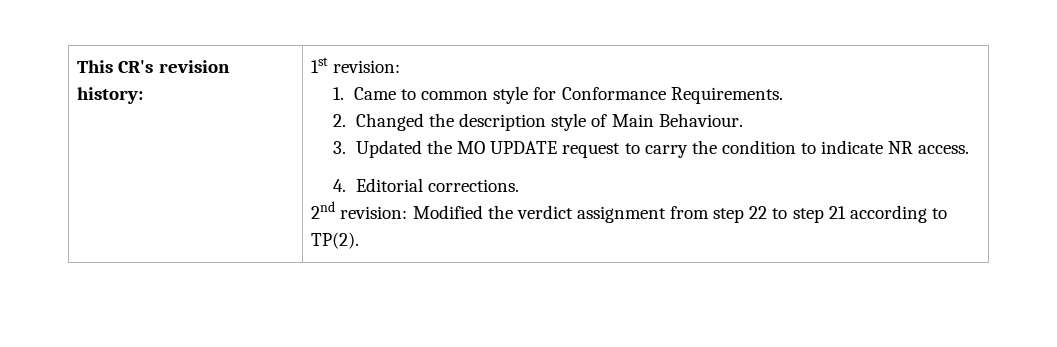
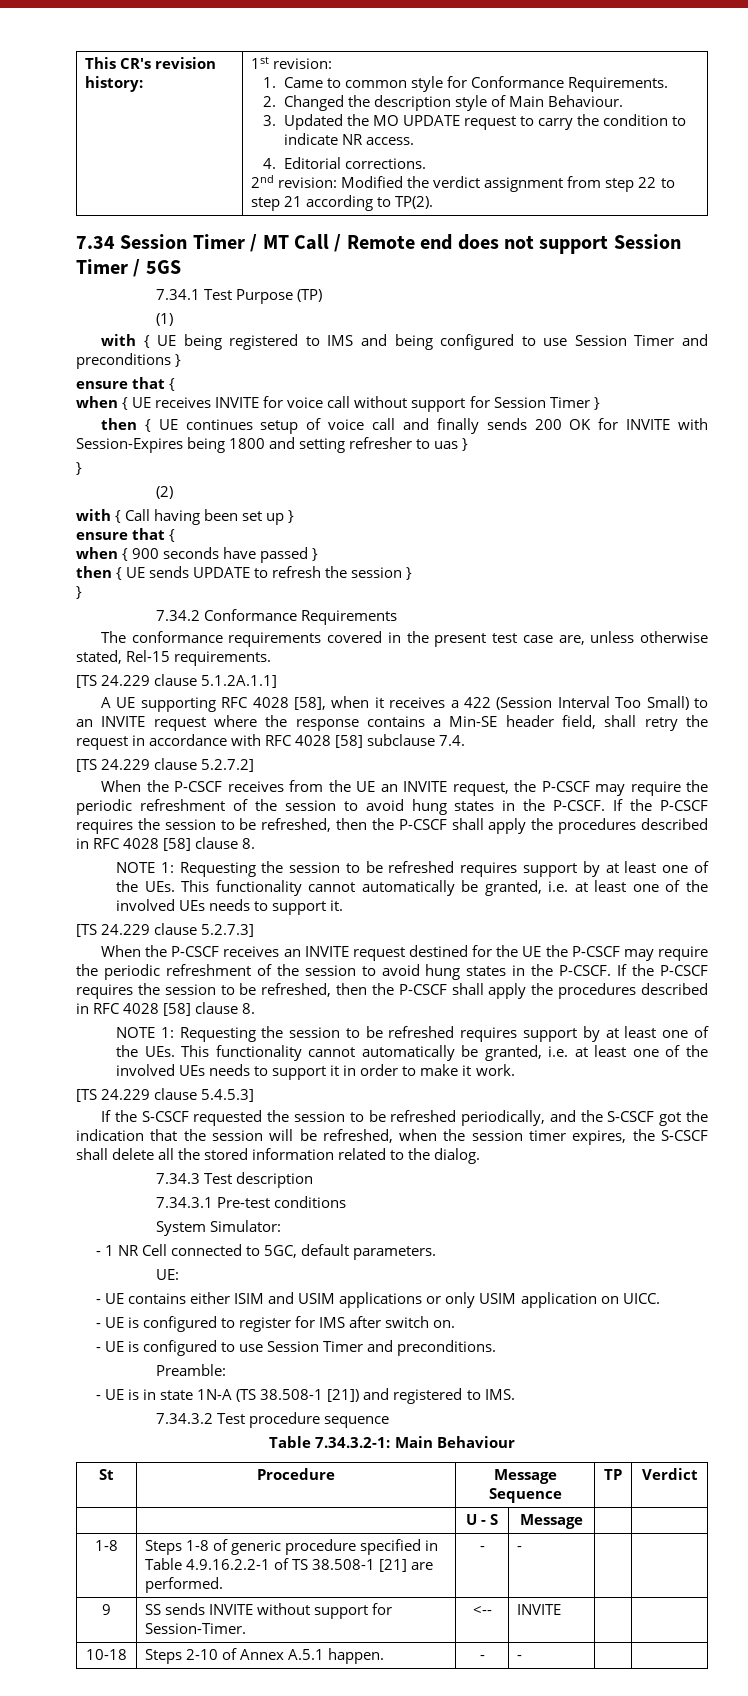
+ 7.34 Session Timer / MT Call / Remote end does not support Session Timer / 5GS
+ 7.34.1 Test Purpose (TP)
+ (1)
+ with { UE being registered to IMS and being configured to use Session Timer and preconditions }
+ ensure that {
+ when { UE receives INVITE for voice call without support for Session Timer }
+ then { UE continues setup of voice call and finally sends 200 OK for INVITE with Session-Expires being 1800 and setting refresher to uas }
+ }
+ (2)
+ with { Call having been set up }
+ ensure that {
+ when { 900 seconds have passed }
+ then { UE sends UPDATE to refresh the session }
+ }
+ 7.34.2 Conformance Requirements
+ The conformance requirements covered in the present test case are, unless otherwise stated, Rel-15 requirements.
+ [TS 24.229 clause 5.1.2A.1.1]
+ A UE supporting RFC 4028 [58], when it receives a 422 (Session Interval Too Small) to an INVITE request where the response contains a Min-SE header field, shall retry the request in accordance with RFC 4028 [58] subclause 7.4.
+ [TS 24.229 clause 5.2.7.2]
+ When the P-CSCF receives from the UE an INVITE request, the P-CSCF may require the periodic refreshment of the session to avoid hung states in the P-CSCF. If the P-CSCF requires the session to be refreshed, then the P-CSCF shall apply the procedures described in RFC 4028 [58] clause 8.
+ NOTE 1: Requesting the session to be refreshed requires support by at least one of the UEs. This functionality cannot automatically be granted, i.e. at least one of the involved UEs needs to support it.
+ [TS 24.229 clause 5.2.7.3]
+ When the P-CSCF receives an INVITE request destined for the UE the P-CSCF may require the periodic refreshment of the session to avoid hung states in the P-CSCF. If the P-CSCF requires the session to be refreshed, then the P-CSCF shall apply the procedures described in RFC 4028 [58] clause 8.
+ NOTE 1: Requesting the session to be refreshed requires support by at least one of the UEs. This functionality cannot automatically be granted, i.e. at least one of the involved UEs needs to support it in order to make it work.
+ [TS 24.229 clause 5.4.5.3]
+ If the S-CSCF requested the session to be refreshed periodically, and the S-CSCF got the indication that the session will be refreshed, when the session timer expires, the S-CSCF shall delete all the stored information related to the dialog.
+ 7.34.3 Test description
+ 7.34.3.1 Pre-test conditions
+ System Simulator:
+ - 1 NR Cell connected to 5GC, default parameters.
+ UE:
+ - UE contains either ISIM and USIM applications or only USIM application on UICC.
+ - UE is configured to register for IMS after switch on.
+ - UE is configured to use Session Timer and preconditions.
+ Preamble:
+ - UE is in state 1N-A (TS 38.508-1 [21]) and registered to IMS.
+ 7.34.3.2 Test procedure sequence
+ Table 7.34.3.2-1: Main Behaviour
+ St | Procedure | Message Sequence | TP | Verdict
+ | | U - S | Message | |
+ 1-8 | Steps 1-8 of generic procedure specified in Table 4.9.16.2.2-1 of TS 38.508-1 [21] are performed. | - | - | |
+ 9 | SS sends INVITE without support for Session-Timer. | <-- | INVITE | |
+ 10-18 | Steps 2-10 of Annex A.5.1 happen. | - | - | |

